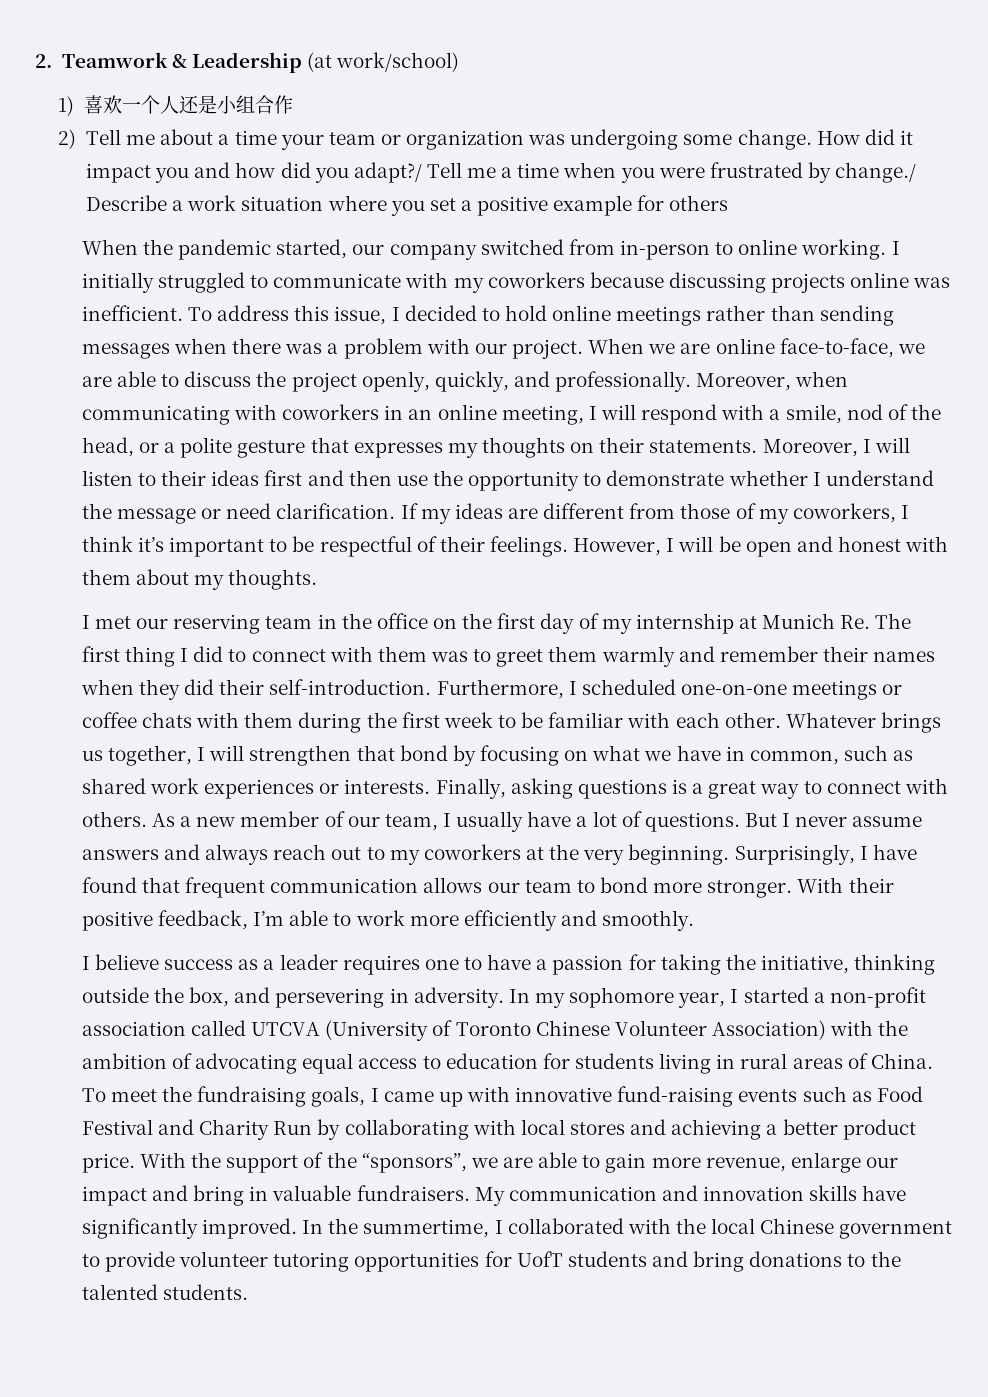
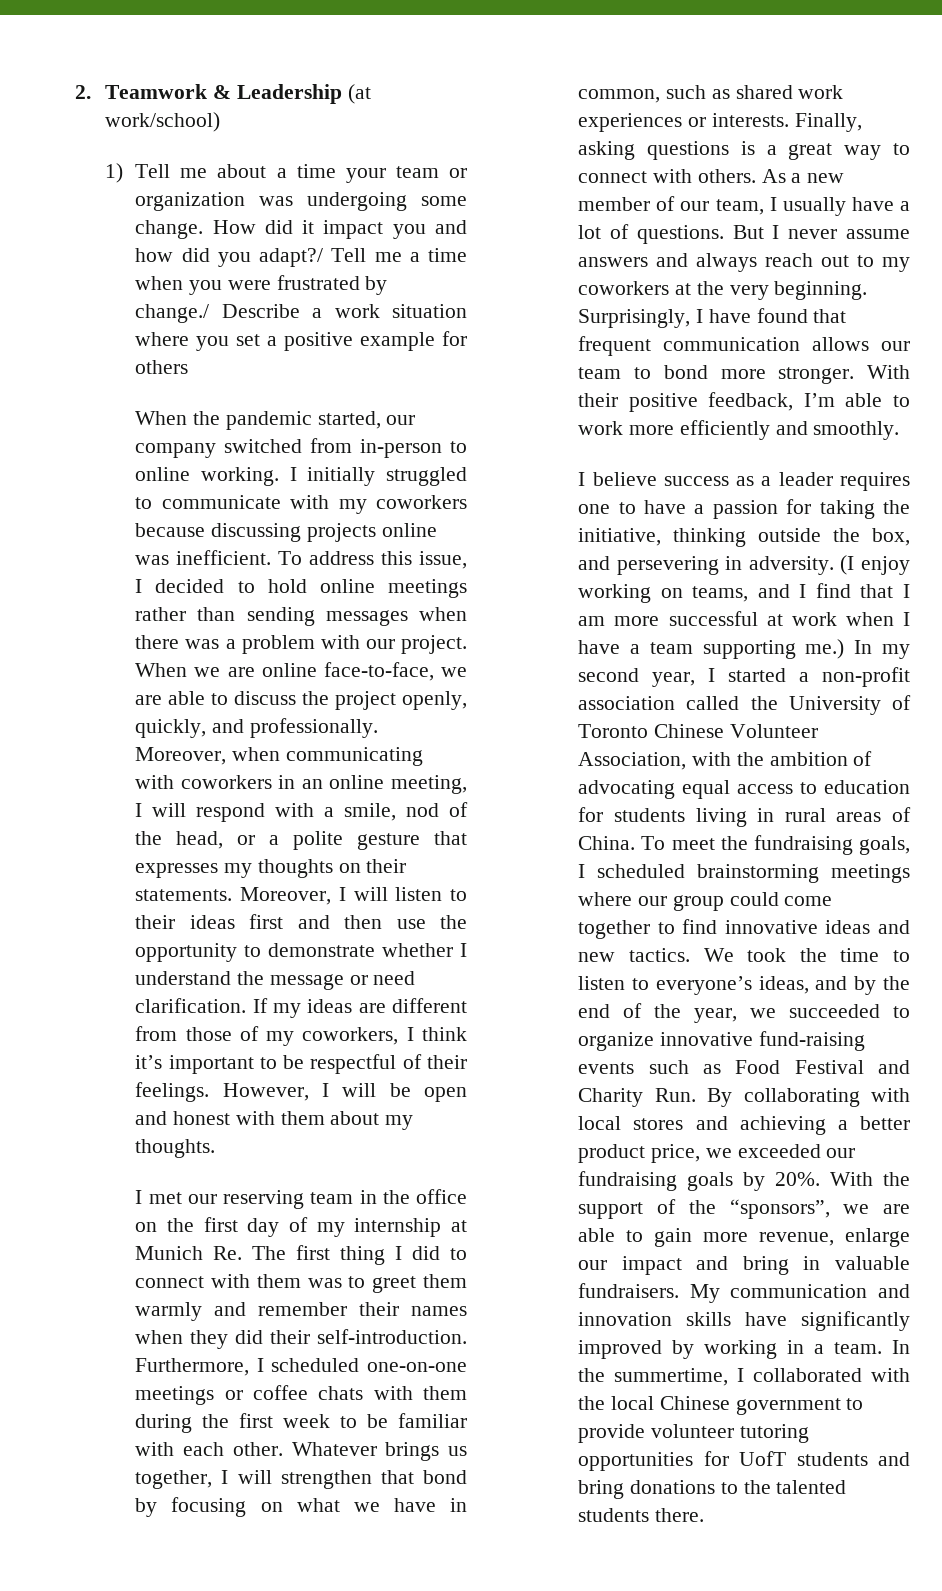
- 1)喜欢一个人还是小组合作
- 2) Tell me about a time your team or organization was undergoing some change.
+ 1) Tell me about a time your team or organization was undergoing some change.
+ (I enjoy working on teams, and I find that I am more successful at work when I have a team supporting me.)
- In my sophomore year, I started a non-profit association called UTCVA (University of Toronto Chinese Volunteer Association) with the ambition of advocating equal access to education for students living in rural areas of China.
+ In my second year, I started a non-profit association called the University of Toronto Chinese Volunteer Association, with the ambition of advocating equal access to education for students living in rural areas of China.
- To meet the fundraising goals, I came up with innovative fund-raising events such as Food Festival and Charity Run by collaborating with local stores and achieving a better product price.
+ To meet the fundraising goals, I scheduled brainstorming meetings where our group could come together to find innovative ideas and new tactics. We took the time to listen to everyone’s ideas, and by the end of the year, we succeeded to organize innovative fund-raising events such as Food Festival and Charity Run. By collaborating with local stores and achieving a better product price, we exceeded our fundraising goals by 20%.
- My communication and innovation skills have significantly improved.
+ My communication and innovation skills have significantly improved by working in a team.
- In the summertime, I collaborated with the local Chinese government to provide volunteer tutoring opportunities for UofT students and bring donations to the talented students.
+ In the summertime, I collaborated with the local Chinese government to provide volunteer tutoring opportunities for UofT students and bring donations to the talented students there.

